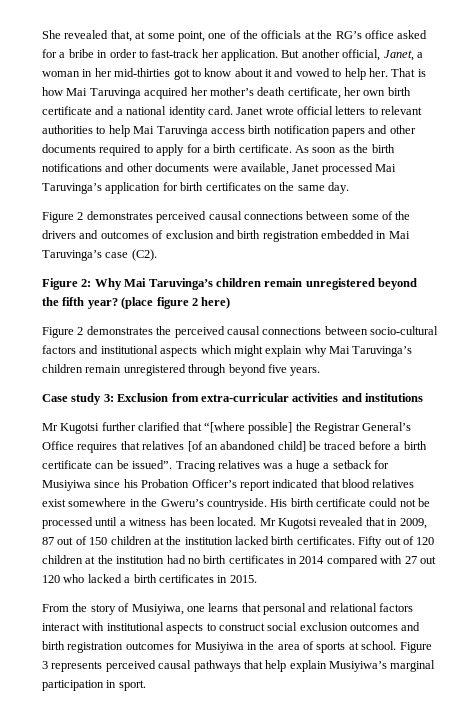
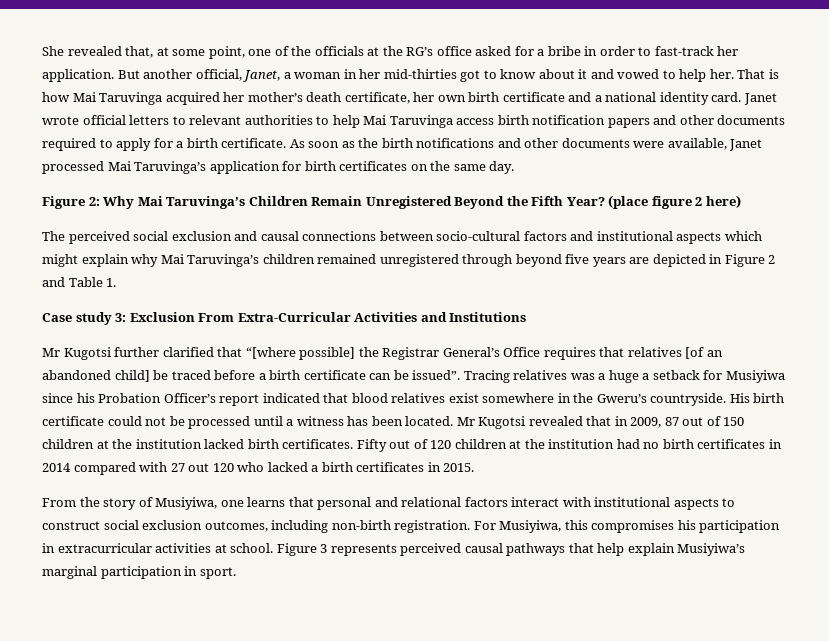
- Figure 2 demonstrates perceived causal connections between some of the drivers and outcomes of exclusion and birth registration embedded in Mai Taruvinga’s case (C2).
- Figure 2: Why Mai Taruvinga’s children remain unregistered beyond the fifth year?
+ Figure 2: Why Mai Taruvinga’s Children Remain Unregistered Beyond the Fifth Year?
- Figure 2 demonstrates the perceived causal connections between socio-cultural factors and institutional aspects which might explain why Mai Taruvinga’s children remain unregistered through beyond five years.
+ The perceived social exclusion and causal connections between socio-cultural factors and institutional aspects which might explain why Mai Taruvinga’s children remained unregistered through beyond five years are depicted in Figure 2 and Table 1.
- Case study 3: Exclusion from extra-curricular activities and institutions
+ Case study 3: Exclusion From Extra-Curricular Activities and Institutions
- From the story of Musiyiwa, one learns that personal and relational factors interact with institutional aspects to construct social exclusion outcomes and birth registration outcomes for Musiyiwa in the area of sports at school.
+ From the story of Musiyiwa, one learns that personal and relational factors interact with institutional aspects to construct social exclusion outcomes, including non-birth registration. For Musiyiwa, this compromises his participation in extracurricular activities at school.

